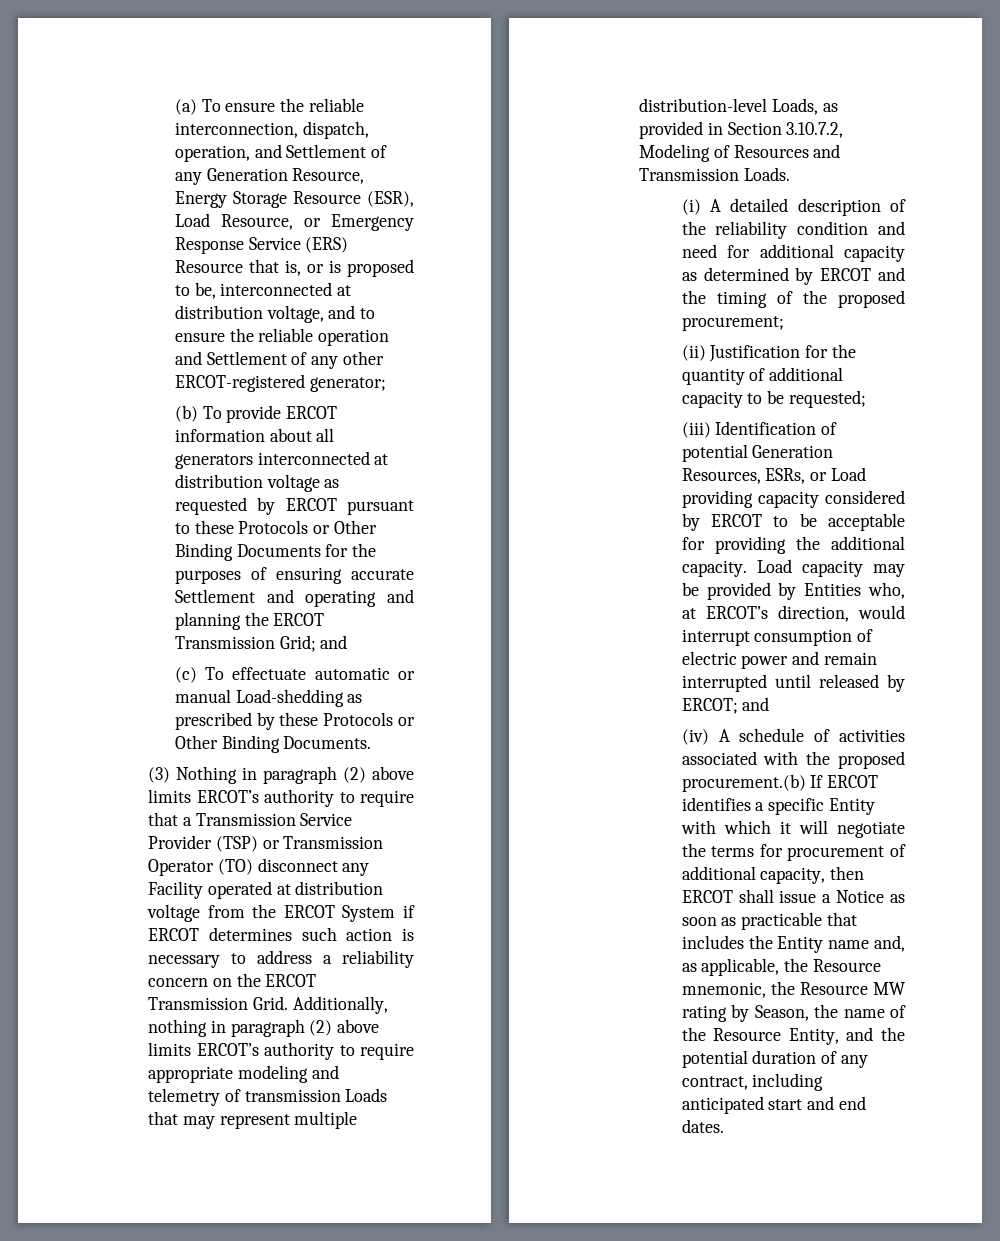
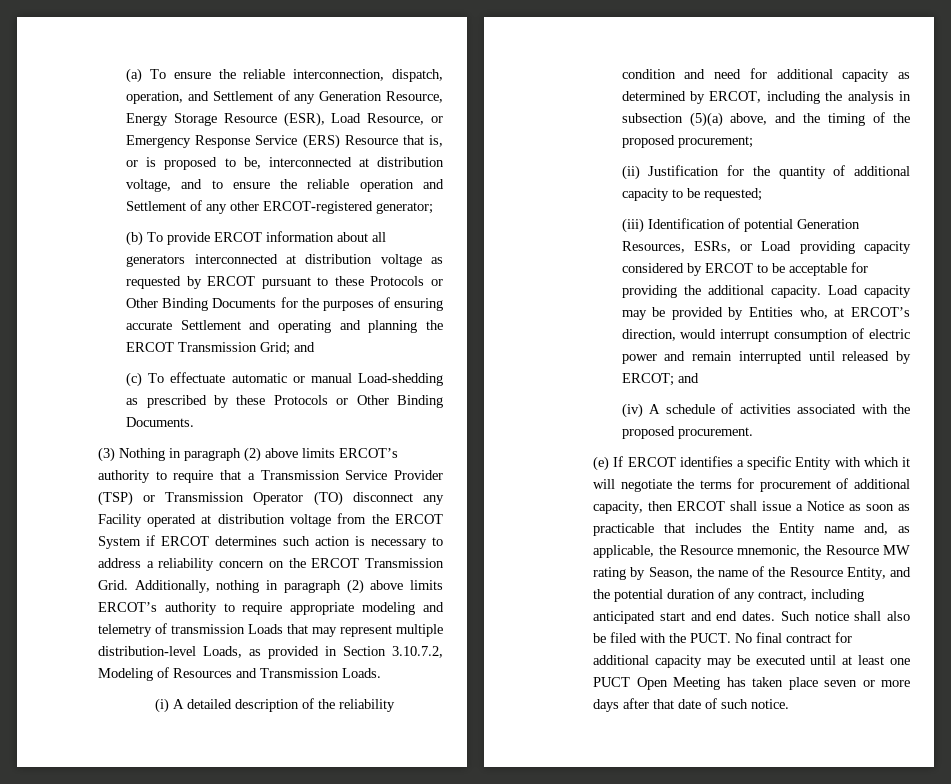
- (i) A detailed description of the reliability condition and need for additional capacity as determined by ERCOT and the timing of the proposed procurement;
+ (i) A detailed description of the reliability condition and need for additional capacity as determined by ERCOT, including the analysis in subsection (5)(a) above, and the timing of the proposed procurement;
- (iv) A schedule of activities associated with the proposed procurement.(b) If ERCOT identifies a specific Entity with which it will negotiate the terms for procurement of additional capacity, then ERCOT shall issue a Notice as soon as practicable that includes the Entity name and, as applicable, the Resource mnemonic, the Resource MW rating by Season, the name of the Resource Entity, and the potential duration of any contract, including anticipated start and end dates.
+ (iv) A schedule of activities associated with the proposed procurement.
+ (e) If ERCOT identifies a specific Entity with which it will negotiate the terms for procurement of additional capacity, then ERCOT shall issue a Notice as soon as practicable that includes the Entity name and, as applicable, the Resource mnemonic, the Resource MW rating by Season, the name of the Resource Entity, and the potential duration of any contract, including anticipated start and end dates.
+ Such notice shall also be filed with the PUCT. No final contract for additional capacity may be executed until at least one PUCT Open Meeting has taken place seven or more days after that date of such notice.

